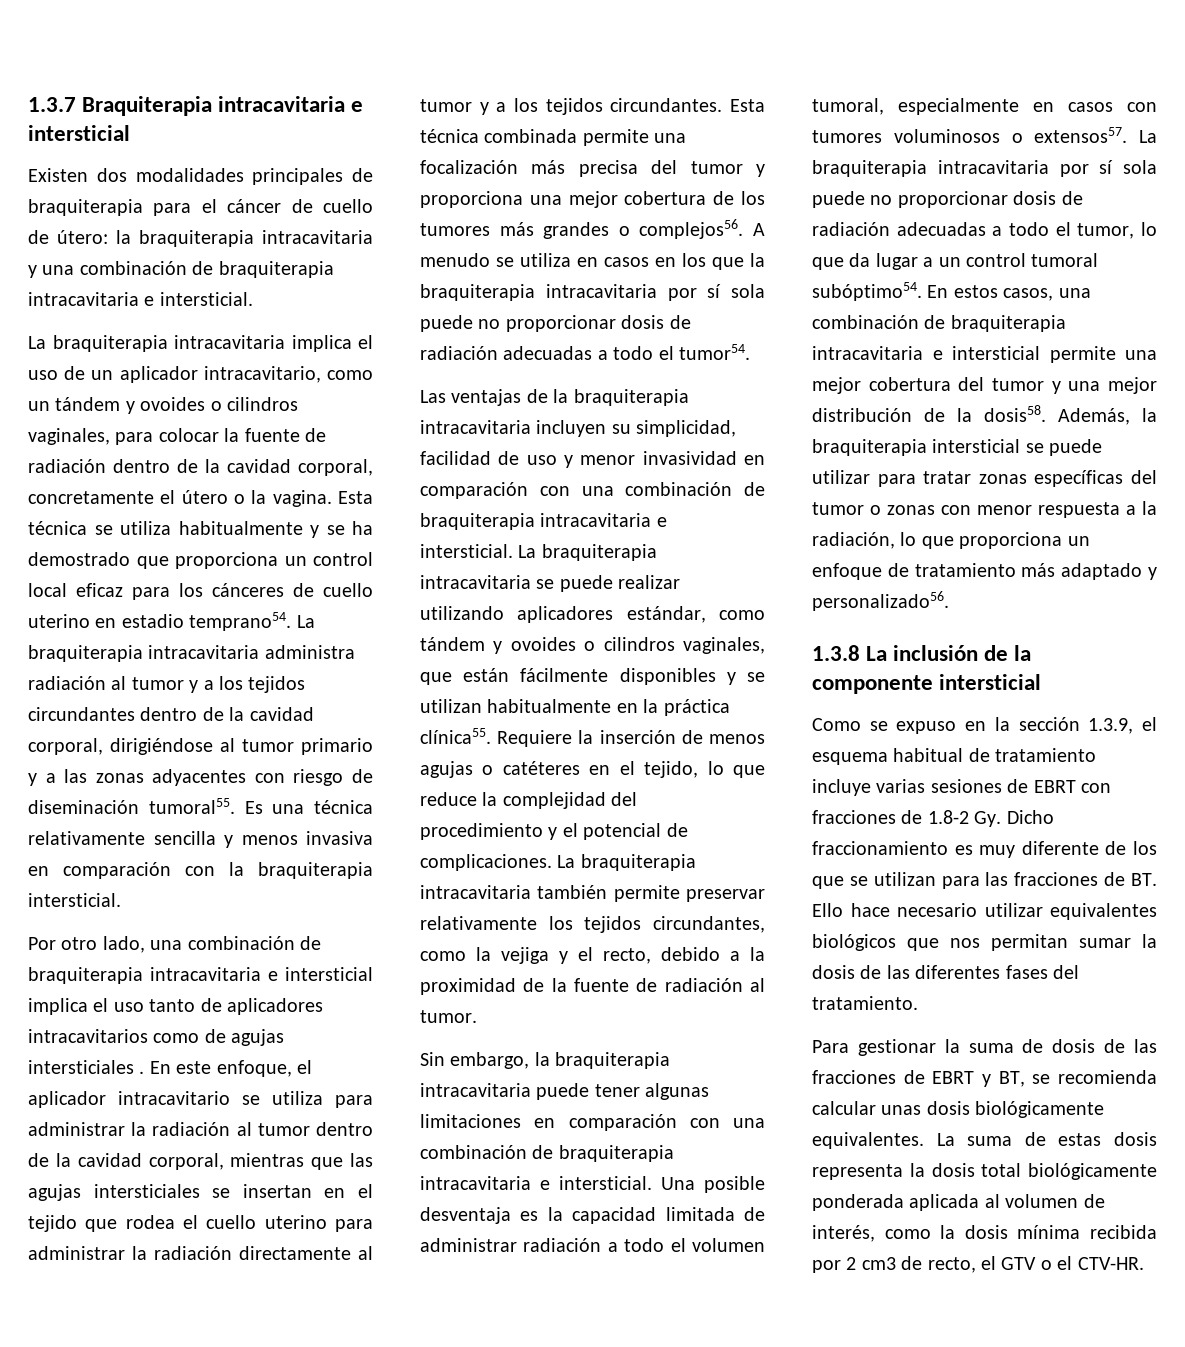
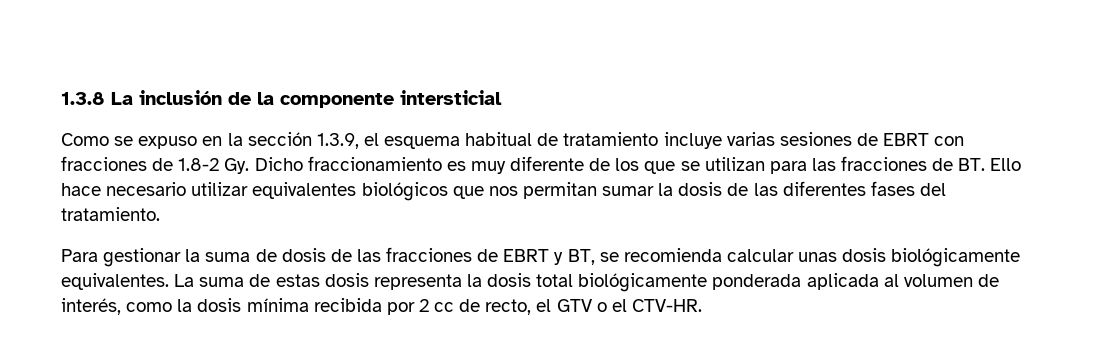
- 1.3.7 Braquiterapia intracavitaria e intersticial
- Existen dos modalidades principales de braquiterapia para el cáncer de cuello de útero: la braquiterapia intracavitaria y una combinación de braquiterapia intracavitaria e intersticial.
- La braquiterapia intracavitaria implica el uso de un aplicador intracavitario, como un tándem y ovoides o cilindros vaginales, para colocar la fuente de radiación dentro de la cavidad corporal, concretamente el útero o la vagina. Esta técnica se utiliza habitualmente y se ha demostrado que proporciona un control local eficaz para los cánceres de cuello uterino en estadio temprano54. La braquiterapia intracavitaria administra radiación al tumor y a los tejidos circundantes dentro de la cavidad corporal, dirigiéndose al tumor primario y a las zonas adyacentes con riesgo de diseminación tumoral55. Es una técnica relativamente sencilla y menos invasiva en comparación con la braquiterapia intersticial.
- Por otro lado, una combinación de braquiterapia intracavitaria e intersticial implica el uso tanto de aplicadores intracavitarios como de agujas intersticiales . En este enfoque, el aplicador intracavitario se utiliza para administrar la radiación al tumor dentro de la cavidad corporal, mientras que las agujas intersticiales se insertan en el tejido que rodea el cuello uterino para administrar la radiación directamente al tumor y a los tejidos circundantes. Esta técnica combinada permite una focalización más precisa del tumor y proporciona una mejor cobertura de los tumores más grandes o complejos56. A menudo se utiliza en casos en los que la braquiterapia intracavitaria por sí sola puede no proporcionar dosis de radiación adecuadas a todo el tumor54.
- Las ventajas de la braquiterapia intracavitaria incluyen su simplicidad, facilidad de uso y menor invasividad en comparación con una combinación de braquiterapia intracavitaria e intersticial. La braquiterapia intracavitaria se puede realizar utilizando aplicadores estándar, como tándem y ovoides o cilindros vaginales, que están fácilmente disponibles y se utilizan habitualmente en la práctica clínica55. Requiere la inserción de menos agujas o catéteres en el tejido, lo que reduce la complejidad del procedimiento y el potencial de complicaciones. La braquiterapia intracavitaria también permite preservar relativamente los tejidos circundantes, como la vejiga y el recto, debido a la proximidad de la fuente de radiación al tumor.
- Sin embargo, la braquiterapia intracavitaria puede tener algunas limitaciones en comparación con una combinación de braquiterapia intracavitaria e intersticial. Una posible desventaja es la capacidad limitada de administrar radiación a todo el volumen tumoral, especialmente en casos con tumores voluminosos o extensos57. La braquiterapia intracavitaria por sí sola puede no proporcionar dosis de radiación adecuadas a todo el tumor, lo que da lugar a un control tumoral subóptimo54. En estos casos, una combinación de braquiterapia intracavitaria e intersticial permite una mejor cobertura del tumor y una mejor distribución de la dosis58. Además, la braquiterapia intersticial se puede utilizar para tratar zonas específicas del tumor o zonas con menor respuesta a la radiación, lo que proporciona un enfoque de tratamiento más adaptado y personalizado56.
- La suma de estas dosis representa la dosis total biológicamente ponderada aplicada al volumen de interés, como la dosis mínima recibida por 2 cm3 de recto, el GTV o el CTV-HR.
+ La suma de estas dosis representa la dosis total biológicamente ponderada aplicada al volumen de interés, como la dosis mínima recibida por 2 cc de recto, el GTV o el CTV-HR.

